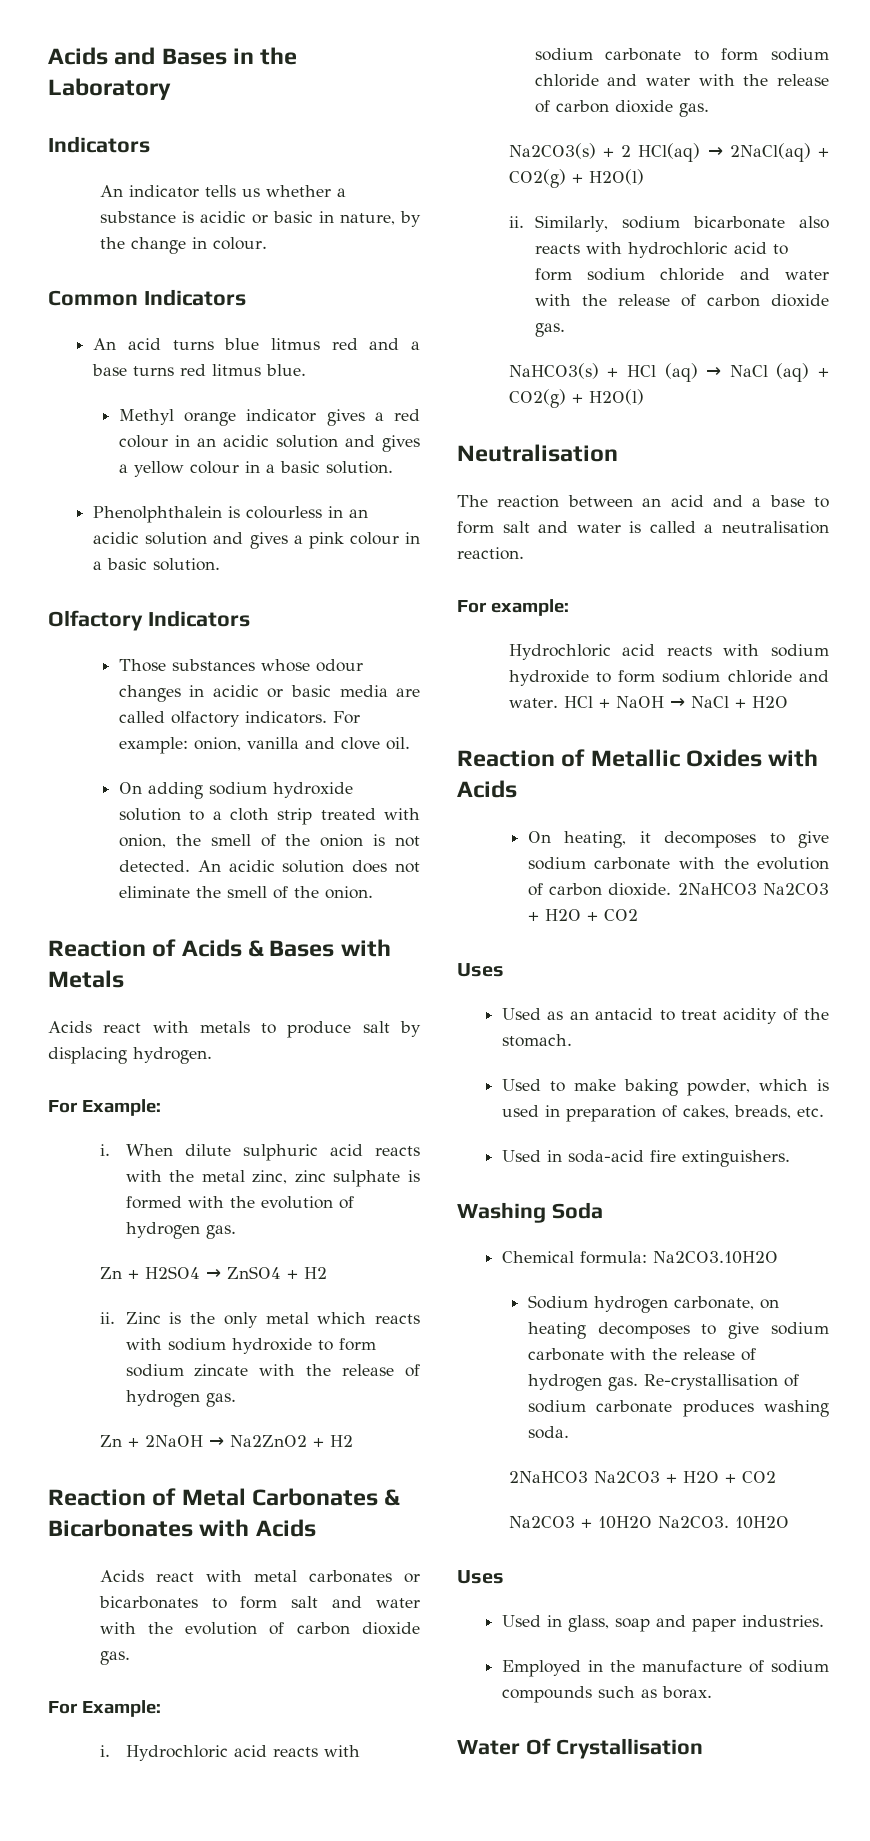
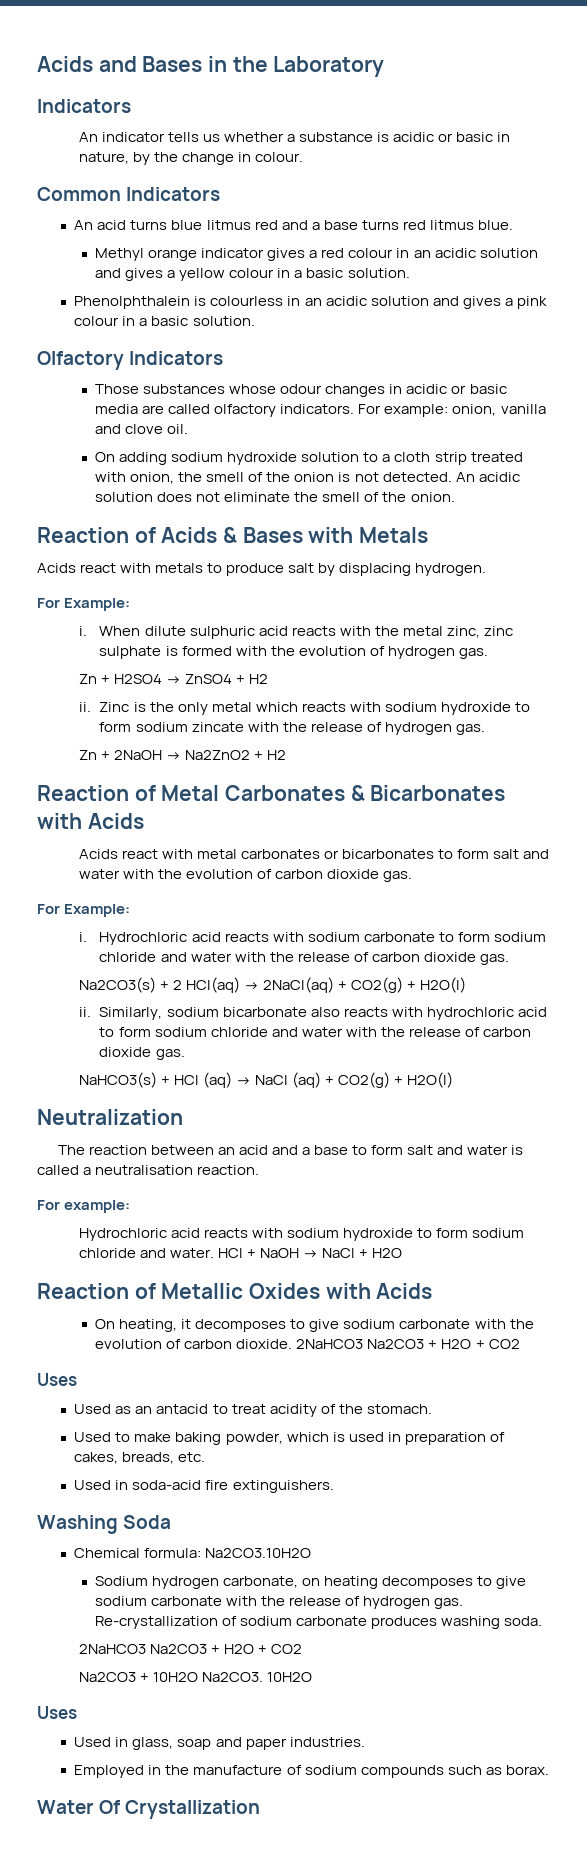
- Neutralisation
+ Neutralization
- Re-crystallisation of sodium carbonate produces washing soda.
+ Re-crystallization of sodium carbonate produces washing soda.
- Water Of Crystallisation
+ Water Of Crystallization

